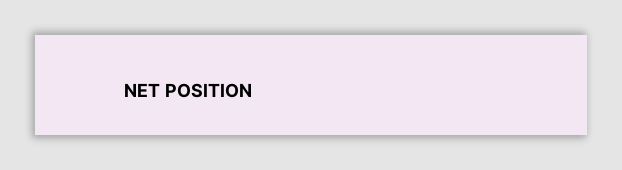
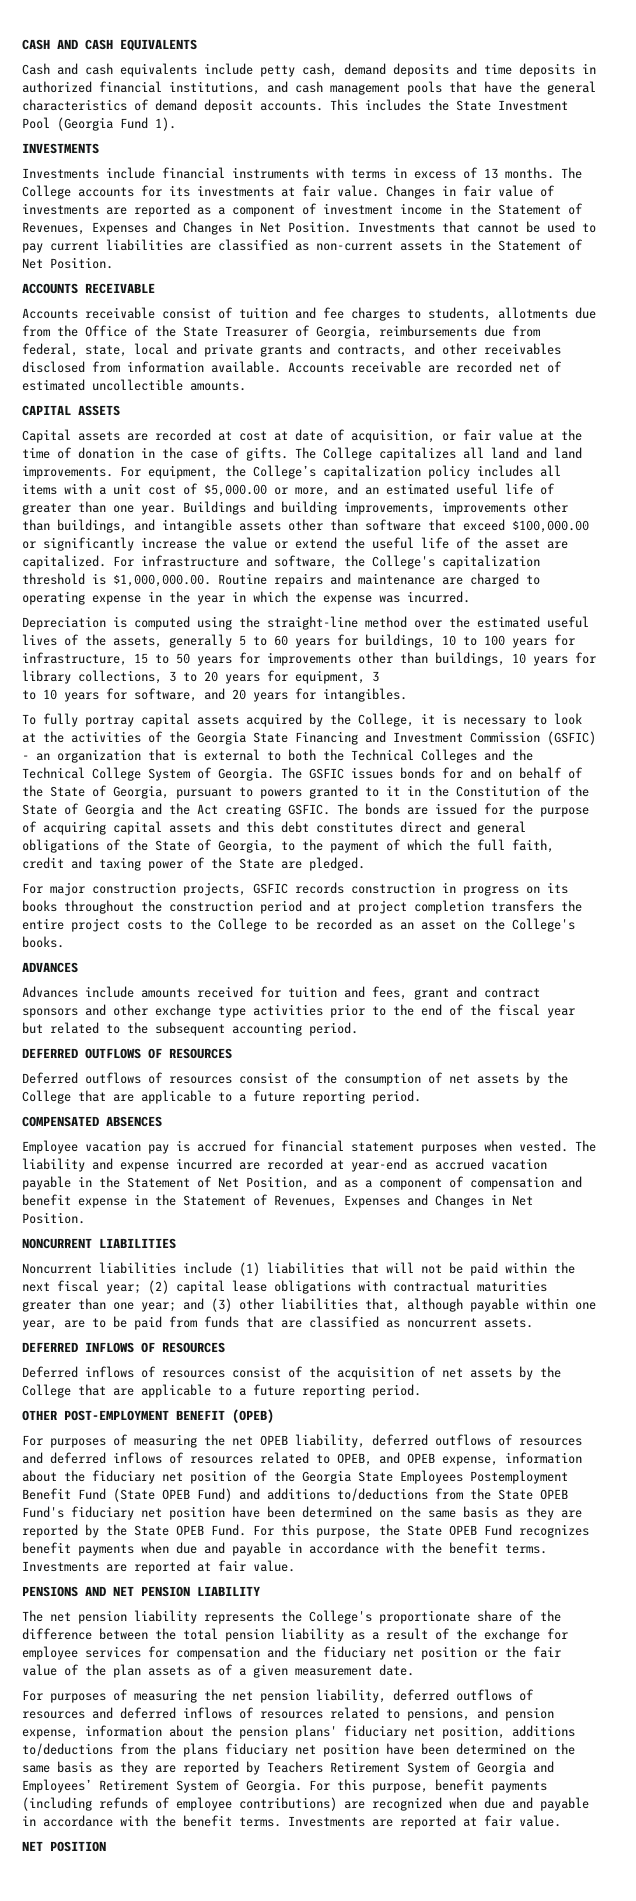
+ CASH AND CASH EQUIVALENTS
+ Cash and cash equivalents include petty cash, demand deposits and time deposits in authorized financial institutions, and cash management pools that have the general characteristics of demand deposit accounts. This includes the State Investment Pool (Georgia Fund 1).
+ INVESTMENTS
+ Investments include financial instruments with terms in excess of 13 months. The College accounts for its investments at fair value. Changes in fair value of investments are reported as a component of investment income in the Statement of Revenues, Expenses and Changes in Net Position. Investments that cannot be used to pay current liabilities are classified as non-current assets in the Statement of Net Position.
+ ACCOUNTS RECEIVABLE
+ Accounts receivable consist of tuition and fee charges to students, allotments due from the Office of the State Treasurer of Georgia, reimbursements due from federal, state, local and private grants and contracts, and other receivables disclosed from information available. Accounts receivable are recorded net of estimated uncollectible amounts.
+ CAPITAL ASSETS
+ Capital assets are recorded at cost at date of acquisition, or fair value at the time of donation in the case of gifts. The College capitalizes all land and land improvements. For equipment, the College’s capitalization policy includes all items with a unit cost of $5,000.00 or more, and an estimated useful life of greater than one year. Buildings and building improvements, improvements other than buildings, and intangible assets other than software that exceed $100,000.00 or significantly increase the value or extend the useful life of the asset are capitalized. For infrastructure and software, the College's capitalization threshold is $1,000,000.00. Routine repairs and maintenance are charged to operating expense in the year in which the expense was incurred.
+ Depreciation is computed using the straight-line method over the estimated useful lives of the assets, generally 5 to 60 years for buildings, 10 to 100 years for infrastructure, 15 to 50 years for improvements other than buildings, 10 years for library collections, 3 to 20 years for equipment, 3
+ to 10 years for software, and 20 years for intangibles.
+ To fully portray capital assets acquired by the College, it is necessary to look at the activities of the Georgia State Financing and Investment Commission (GSFIC) - an organization that is external to both the Technical Colleges and the Technical College System of Georgia. The GSFIC issues bonds for and on behalf of the State of Georgia, pursuant to powers granted to it in the Constitution of the State of Georgia and the Act creating GSFIC. The bonds are issued for the purpose of acquiring capital assets and this debt constitutes direct and general obligations of the State of Georgia, to the payment of which the full faith, credit and taxing power of the State are pledged.
+ For major construction projects, GSFIC records construction in progress on its books throughout the construction period and at project completion transfers the entire project costs to the College to be recorded as an asset on the College's books.
+ ADVANCES
+ Advances include amounts received for tuition and fees, grant and contract sponsors and other exchange type activities prior to the end of the fiscal year but related to the subsequent accounting period.
+ DEFERRED OUTFLOWS OF RESOURCES
+ Deferred outflows of resources consist of the consumption of net assets by the College that are applicable to a future reporting period.
+ COMPENSATED ABSENCES
+ Employee vacation pay is accrued for financial statement purposes when vested. The liability and expense incurred are recorded at year-end as accrued vacation payable in the Statement of Net Position, and as a component of compensation and benefit expense in the Statement of Revenues, Expenses and Changes in Net Position.
+ NONCURRENT LIABILITIES
+ Noncurrent liabilities include (1) liabilities that will not be paid within the next fiscal year; (2) capital lease obligations with contractual maturities greater than one year; and (3) other liabilities that, although payable within one year, are to be paid from funds that are classified as noncurrent assets.
+ DEFERRED INFLOWS OF RESOURCES
+ Deferred inflows of resources consist of the acquisition of net assets by the College that are applicable to a future reporting period.
+ OTHER POST-EMPLOYMENT BENEFIT (OPEB)
+ For purposes of measuring the net OPEB liability, deferred outflows of resources and deferred inflows of resources related to OPEB, and OPEB expense, information about the fiduciary net position of the Georgia State Employees Postemployment Benefit Fund (State OPEB Fund) and additions to/deductions from the State OPEB Fund's fiduciary net position have been determined on the same basis as they are reported by the State OPEB Fund. For this purpose, the State OPEB Fund recognizes benefit payments when due and payable in accordance with the benefit terms. Investments are reported at fair value.
+ PENSIONS AND NET PENSION LIABILITY
+ The net pension liability represents the College's proportionate share of the difference between the total pension liability as a result of the exchange for employee services for compensation and the fiduciary net position or the fair value of the plan assets as of a given measurement date.
+ For purposes of measuring the net pension liability, deferred outflows of resources and deferred inflows of resources related to pensions, and pension expense, information about the pension plans' fiduciary net position, additions to/deductions from the plans fiduciary net position have been determined on the same basis as they are reported by Teachers Retirement System of Georgia and Employees’ Retirement System of Georgia. For this purpose, benefit payments (including refunds of employee contributions) are recognized when due and payable in accordance with the benefit terms. Investments are reported at fair value.

